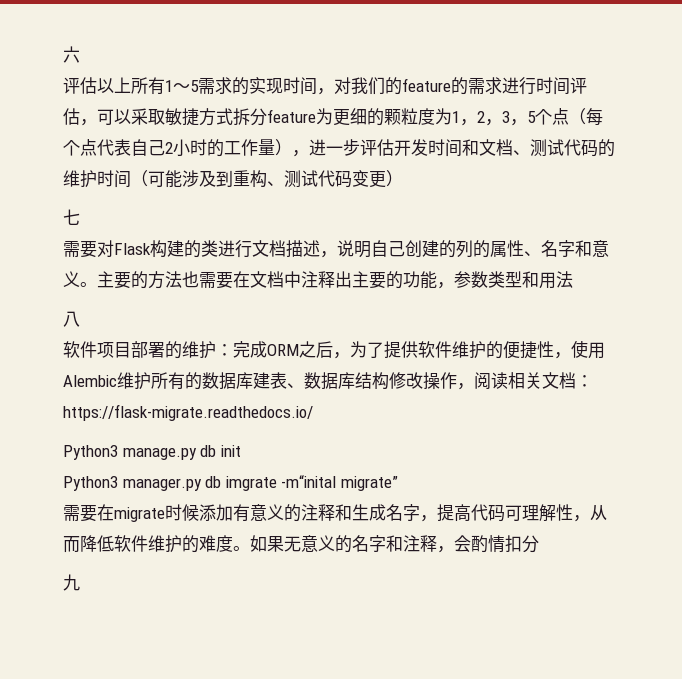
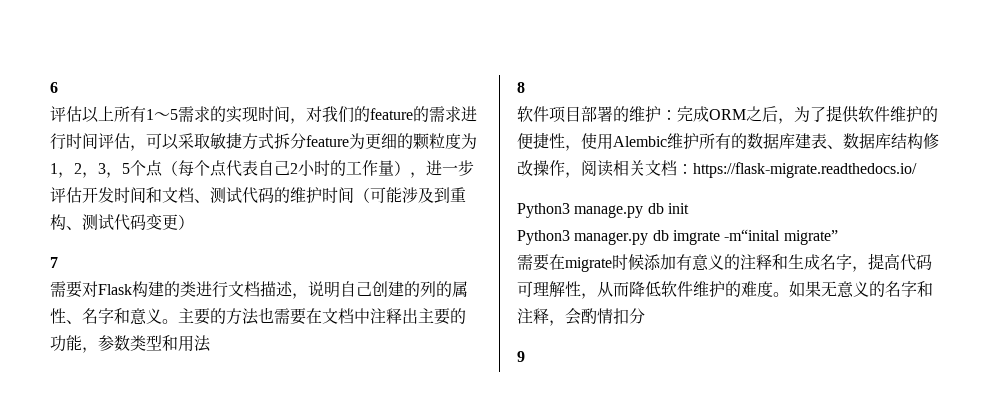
- 六
+ 6
- 七
+ 7
- 八
+ 8
- 九
+ 9

